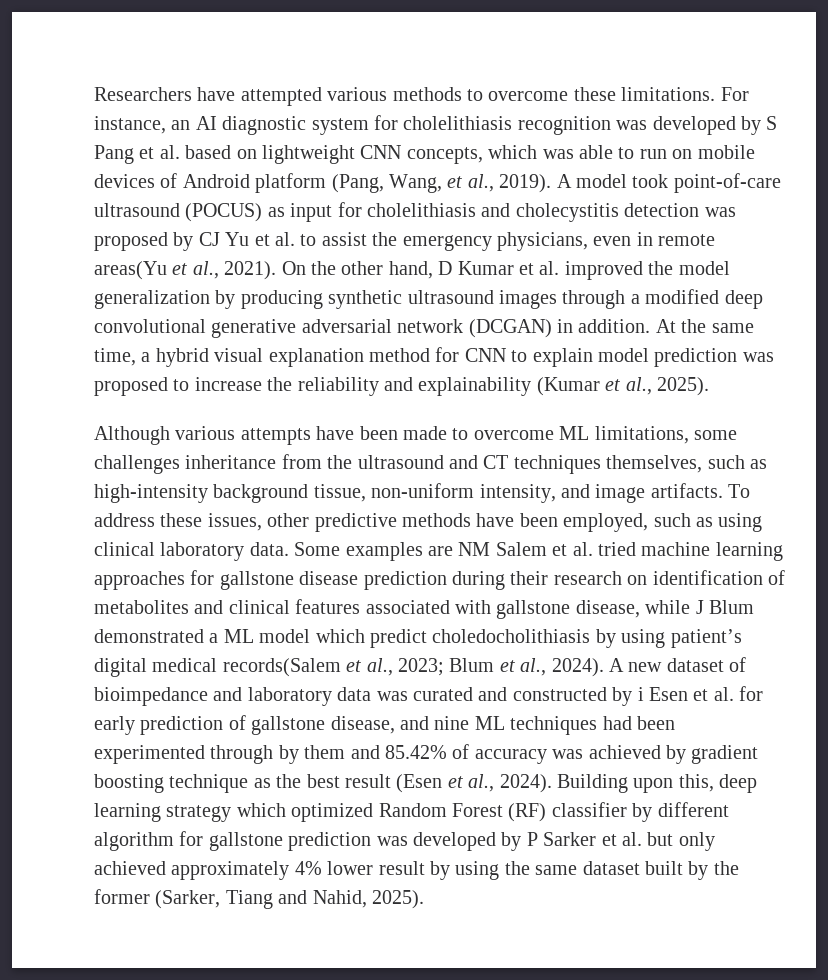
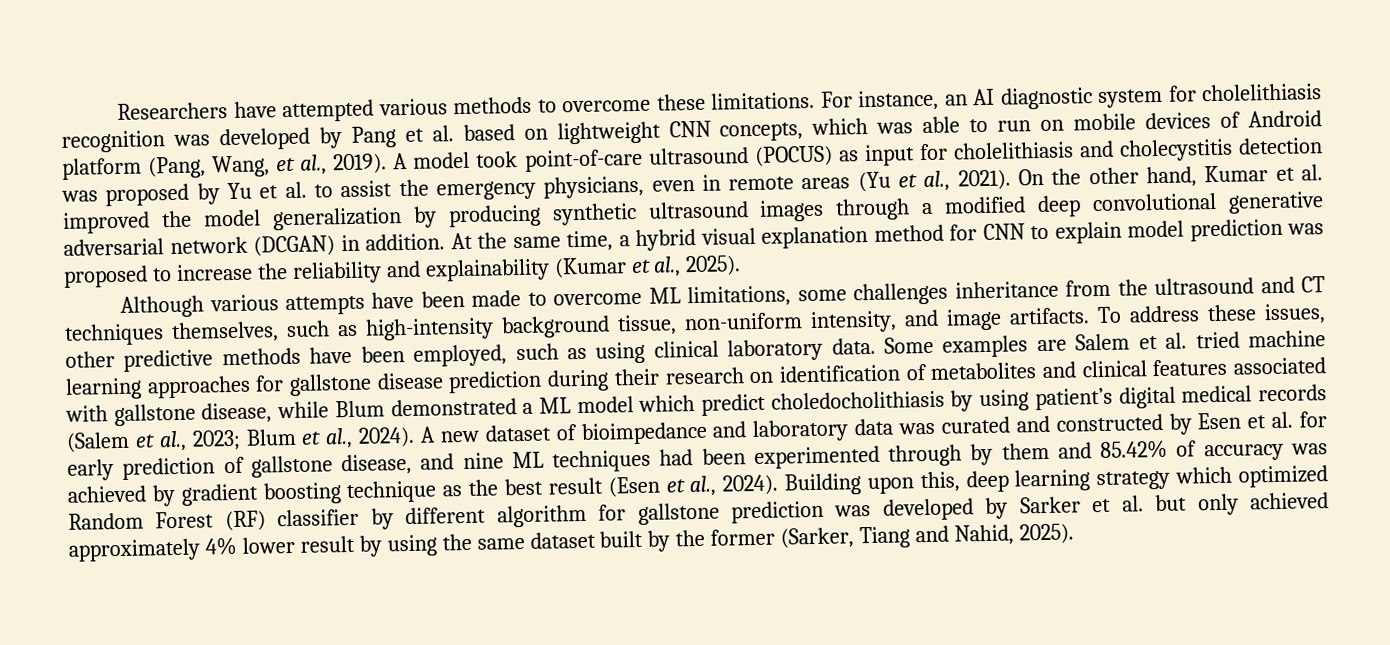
- For instance, an AI diagnostic system for cholelithiasis recognition was developed by S Pang et al. based on lightweight CNN concepts, which was able to run on mobile devices of Android platform (Pang, Wang, et al., 2019).
+ For instance, an AI diagnostic system for cholelithiasis recognition was developed by Pang et al. based on lightweight CNN concepts, which was able to run on mobile devices of Android platform (Pang, Wang, et al., 2019).
- A model took point-of-care ultrasound (POCUS) as input for cholelithiasis and cholecystitis detection was proposed by CJ Yu et al. to assist the emergency physicians, even in remote areas(Yu et al., 2021).
+ A model took point-of-care ultrasound (POCUS) as input for cholelithiasis and cholecystitis detection was proposed by Yu et al. to assist the emergency physicians, even in remote areas (Yu et al., 2021).
- On the other hand, D Kumar et al. improved the model generalization by producing synthetic ultrasound images through a modified deep convolutional generative adversarial network (DCGAN) in addition.
+ On the other hand, Kumar et al. improved the model generalization by producing synthetic ultrasound images through a modified deep convolutional generative adversarial network (DCGAN) in addition.
- Some examples are NM Salem et al. tried machine learning approaches for gallstone disease prediction during their research on identification of metabolites and clinical features associated with gallstone disease, while J Blum demonstrated a ML model which predict choledocholithiasis by using patient’s digital medical records(Salem et al., 2023; Blum et al., 2024).
+ Some examples are Salem et al. tried machine learning approaches for gallstone disease prediction during their research on identification of metabolites and clinical features associated with gallstone disease, while Blum demonstrated a ML model which predict choledocholithiasis by using patient’s digital medical records (Salem et al., 2023; Blum et al., 2024).
- A new dataset of bioimpedance and laboratory data was curated and constructed by i Esen et al. for early prediction of gallstone disease, and nine ML techniques had been experimented through by them and 85.42% of accuracy was achieved by gradient boosting technique as the best result (Esen et al., 2024).
+ A new dataset of bioimpedance and laboratory data was curated and constructed by Esen et al. for early prediction of gallstone disease, and nine ML techniques had been experimented through by them and 85.42% of accuracy was achieved by gradient boosting technique as the best result (Esen et al., 2024).
- Building upon this, deep learning strategy which optimized Random Forest (RF) classifier by different algorithm for gallstone prediction was developed by P Sarker et al. but only achieved approximately 4% lower result by using the same dataset built by the former (Sarker, Tiang and Nahid, 2025).
+ Building upon this, deep learning strategy which optimized Random Forest (RF) classifier by different algorithm for gallstone prediction was developed by Sarker et al. but only achieved approximately 4% lower result by using the same dataset built by the former (Sarker, Tiang and Nahid, 2025).

